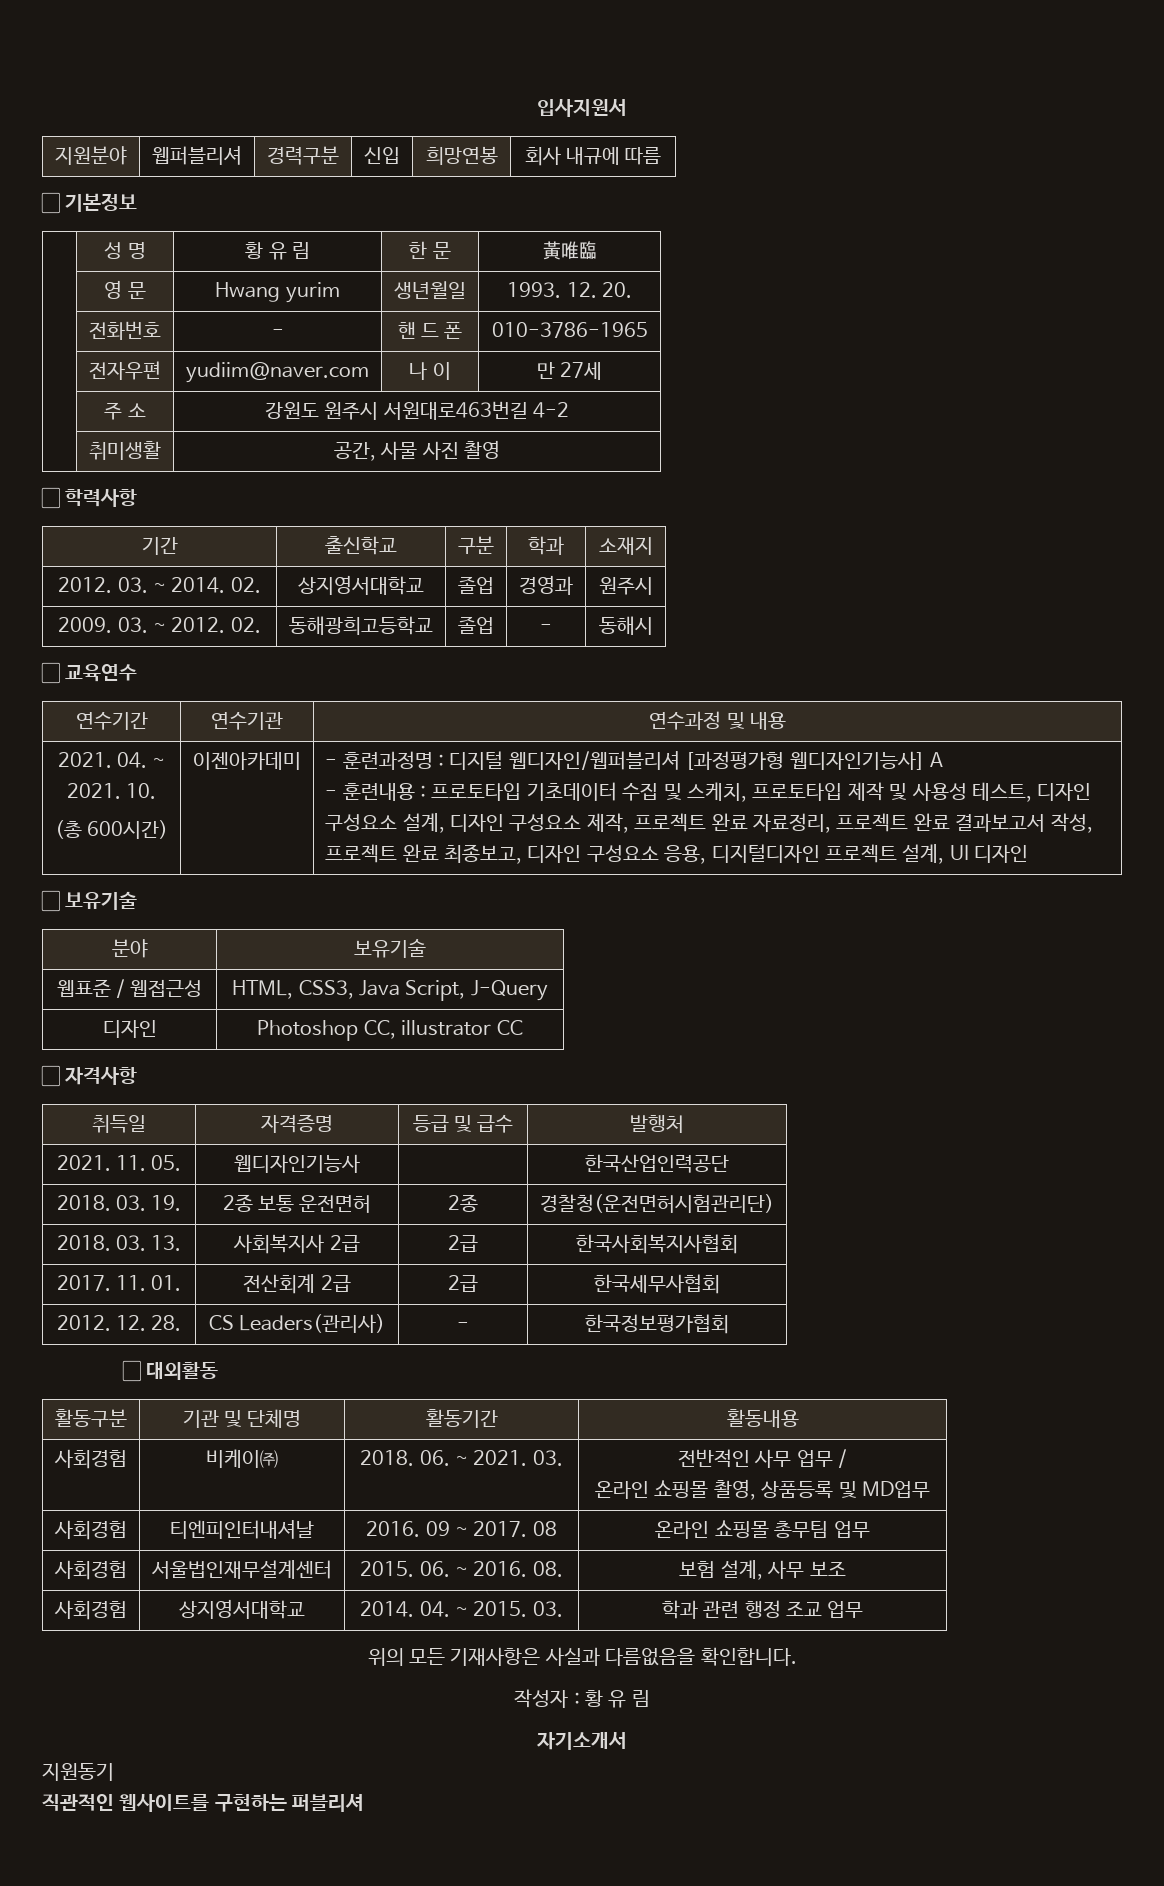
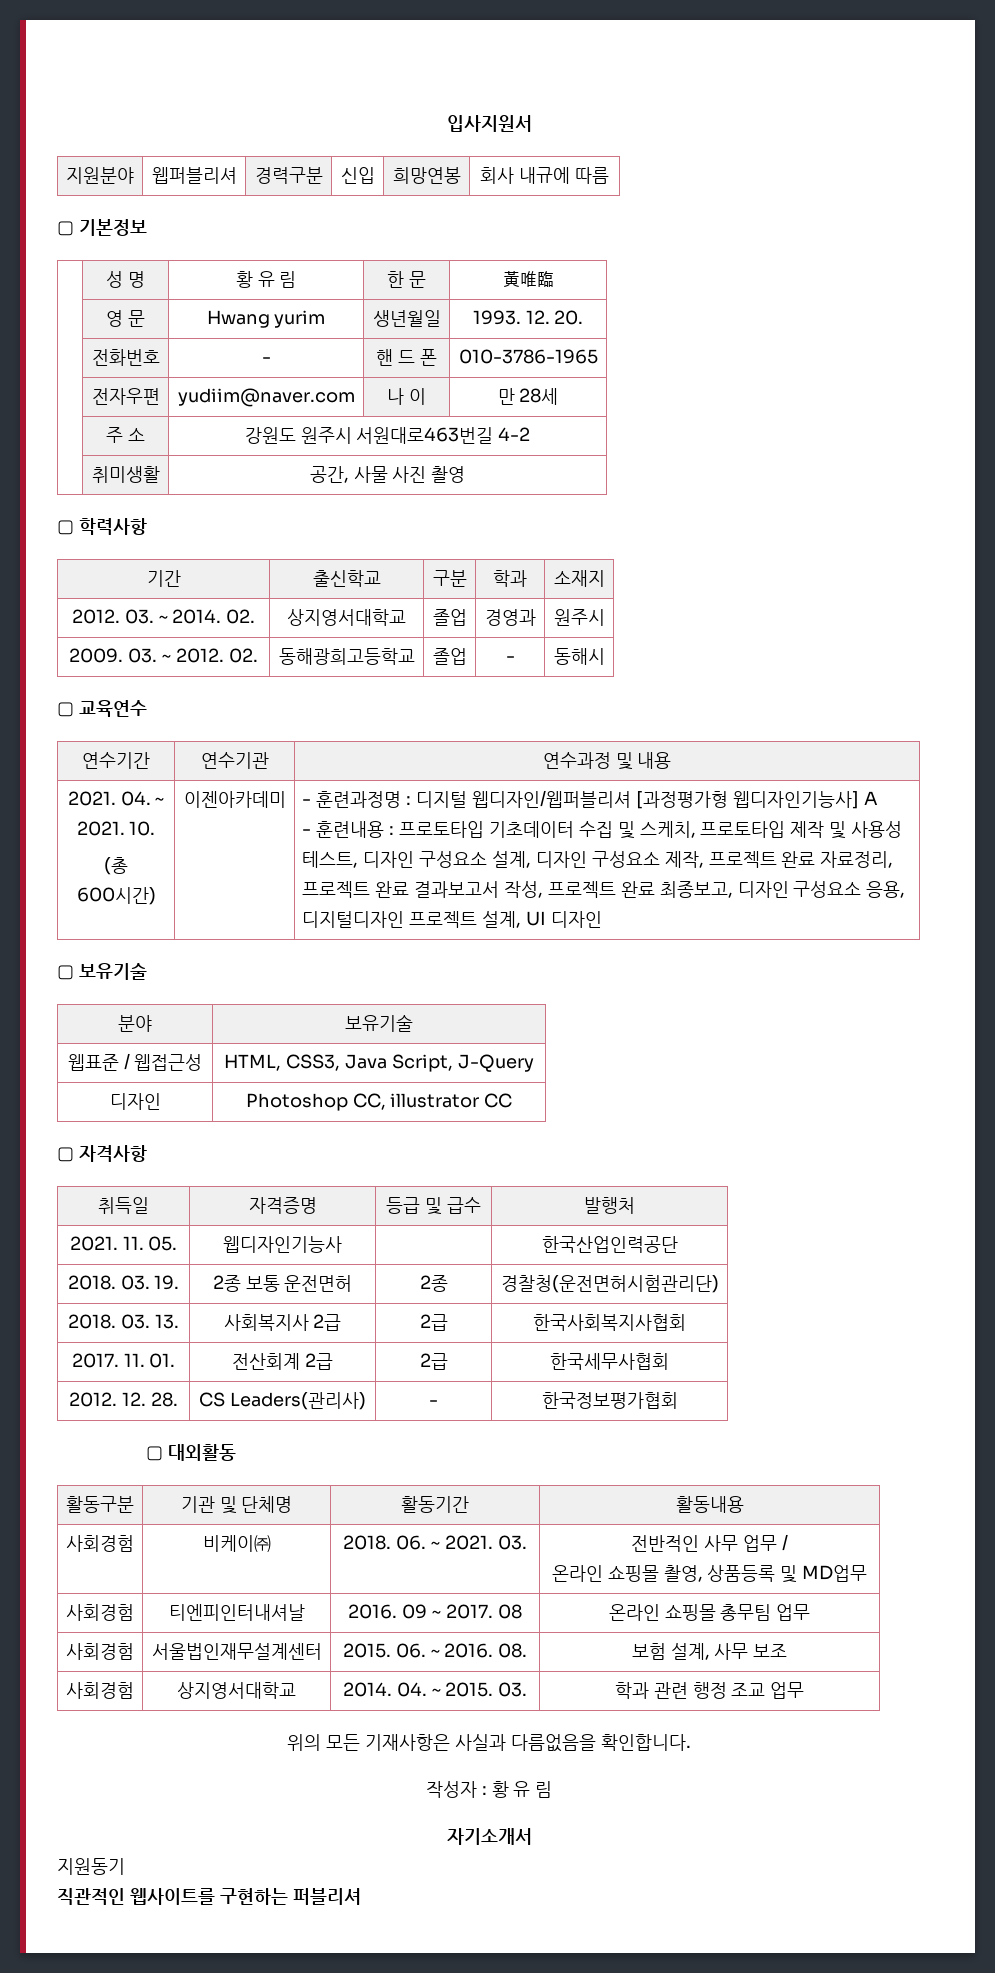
- | 전자우편 | yudiim@naver.com | 나 이 | 만 27세
+ | 전자우편 | yudiim@naver.com | 나 이 | 만 28세

